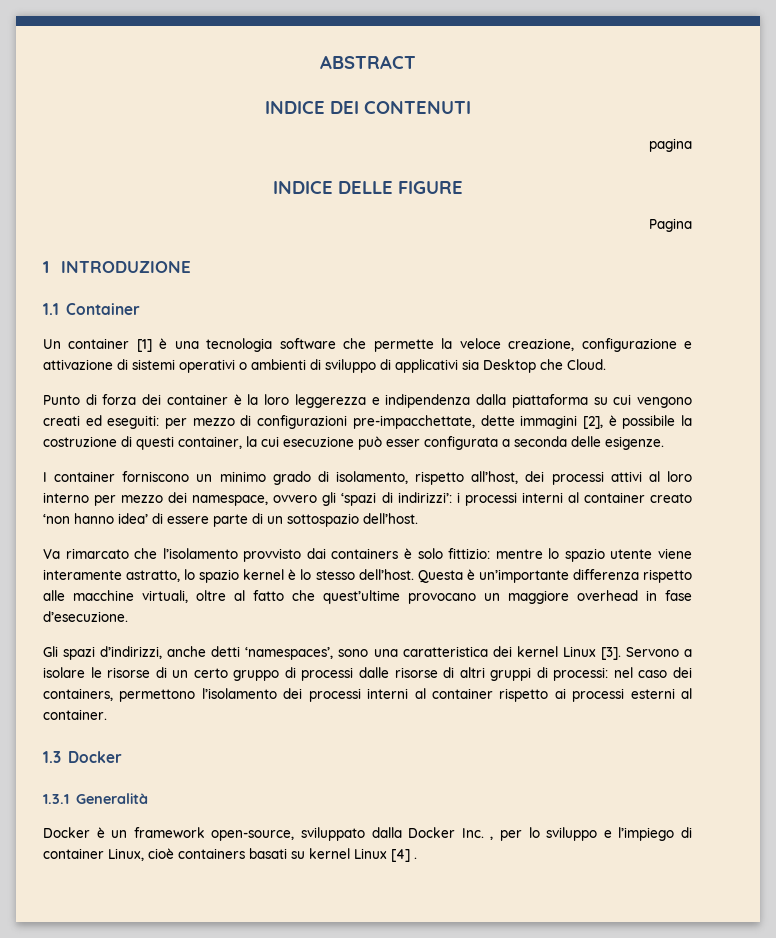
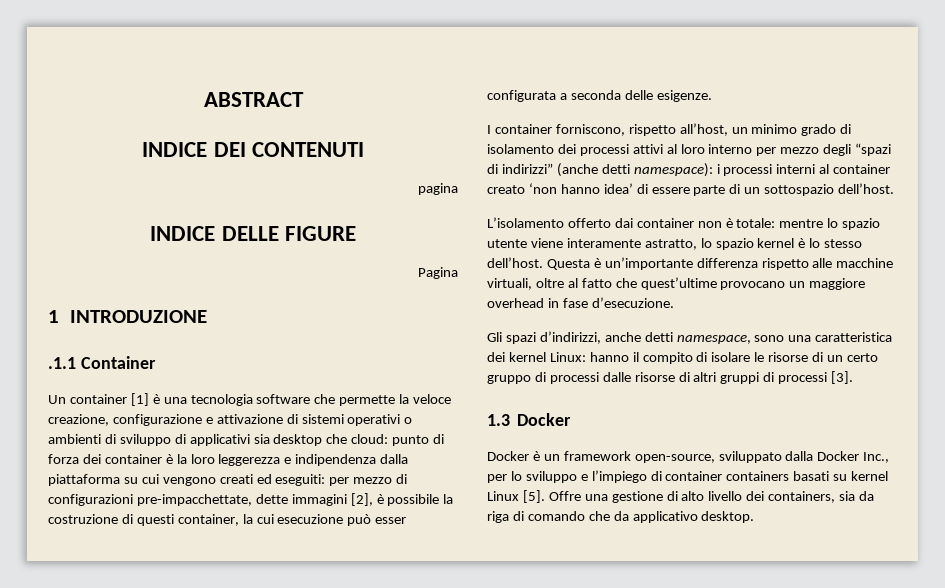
- 1.1 Container
+ .1.1 Container
- Un container [1] è una tecnologia software che permette la veloce creazione, configurazione e attivazione di sistemi operativi o ambienti di sviluppo di applicativi sia Desktop che Cloud.
- Punto di forza dei container è la loro leggerezza e indipendenza dalla piattaforma su cui vengono creati ed eseguiti:
+ Un container [1] è una tecnologia software che permette la veloce creazione, configurazione e attivazione di sistemi operativi o ambienti di sviluppo di applicativi sia desktop che cloud: punto di forza dei container è la loro leggerezza e indipendenza dalla piattaforma su cui vengono creati ed eseguiti:
- I container forniscono un minimo grado di isolamento, rispetto all’host, dei processi attivi al loro interno per mezzo dei namespace, ovvero gli ‘spazi di indirizzi’: i processi interni al container creato ‘non hanno idea’ di essere parte di un sottospazio dell’host.
+ I container forniscono, rispetto all’host, un minimo grado di isolamento dei processi attivi al loro interno per mezzo degli “spazi di indirizzi” (anche detti namespace): i processi interni al container creato ‘non hanno idea’ di essere parte di un sottospazio dell’host.
- Va rimarcato che l’isolamento provvisto dai containers è solo fittizio: mentre lo spazio utente viene interamente astratto, lo spazio kernel è lo stesso dell’host.
+ L’isolamento offerto dai container non è totale: mentre lo spazio utente viene interamente astratto, lo spazio kernel è lo stesso dell’host.
- Gli spazi d’indirizzi, anche detti ‘namespaces’, sono una caratteristica dei kernel Linux [3]. Servono a isolare le risorse di un certo gruppo di processi dalle risorse di altri gruppi di processi: nel caso dei containers, permettono l’isolamento dei processi interni al container rispetto ai processi esterni al container.
+ Gli spazi d’indirizzi, anche detti namespace, sono una caratteristica dei kernel Linux: hanno il compito di isolare le risorse di un certo gruppo di processi dalle risorse di altri gruppi di processi [3].
- 1.3.1 Generalità
- Docker è un framework open-source, sviluppato dalla Docker Inc. , per lo sviluppo e l’impiego di container Linux, cioè containers basati su kernel Linux [4] .
+ Docker è un framework open-source, sviluppato dalla Docker Inc., per lo sviluppo e l’impiego di container containers basati su kernel Linux [5]. Offre una gestione di alto livello dei containers, sia da riga di comando che da applicativo desktop.

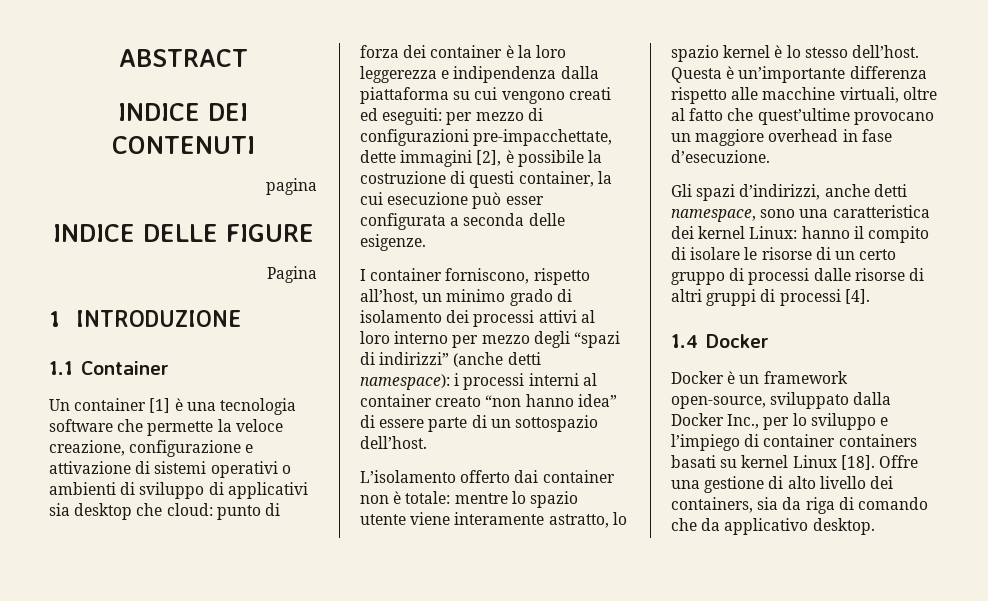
- .1.1 Container
+ 1.1 Container
- I container forniscono, rispetto all’host, un minimo grado di isolamento dei processi attivi al loro interno per mezzo degli “spazi di indirizzi” (anche detti namespace): i processi interni al container creato ‘non hanno idea’ di essere parte di un sottospazio dell’host.
+ I container forniscono, rispetto all’host, un minimo grado di isolamento dei processi attivi al loro interno per mezzo degli “spazi di indirizzi” (anche detti namespace): i processi interni al container creato “non hanno idea” di essere parte di un sottospazio dell’host.
- Gli spazi d’indirizzi, anche detti namespace, sono una caratteristica dei kernel Linux: hanno il compito di isolare le risorse di un certo gruppo di processi dalle risorse di altri gruppi di processi [3].
- 1.3 Docker
+ Gli spazi d’indirizzi, anche detti namespace, sono una caratteristica dei kernel Linux: hanno il compito di isolare le risorse di un certo gruppo di processi dalle risorse di altri gruppi di processi [4].
+ 1.4 Docker
- Docker è un framework open-source, sviluppato dalla Docker Inc., per lo sviluppo e l’impiego di container containers basati su kernel Linux [5].
+ Docker è un framework open-source, sviluppato dalla Docker Inc., per lo sviluppo e l’impiego di container containers basati su kernel Linux [18].

